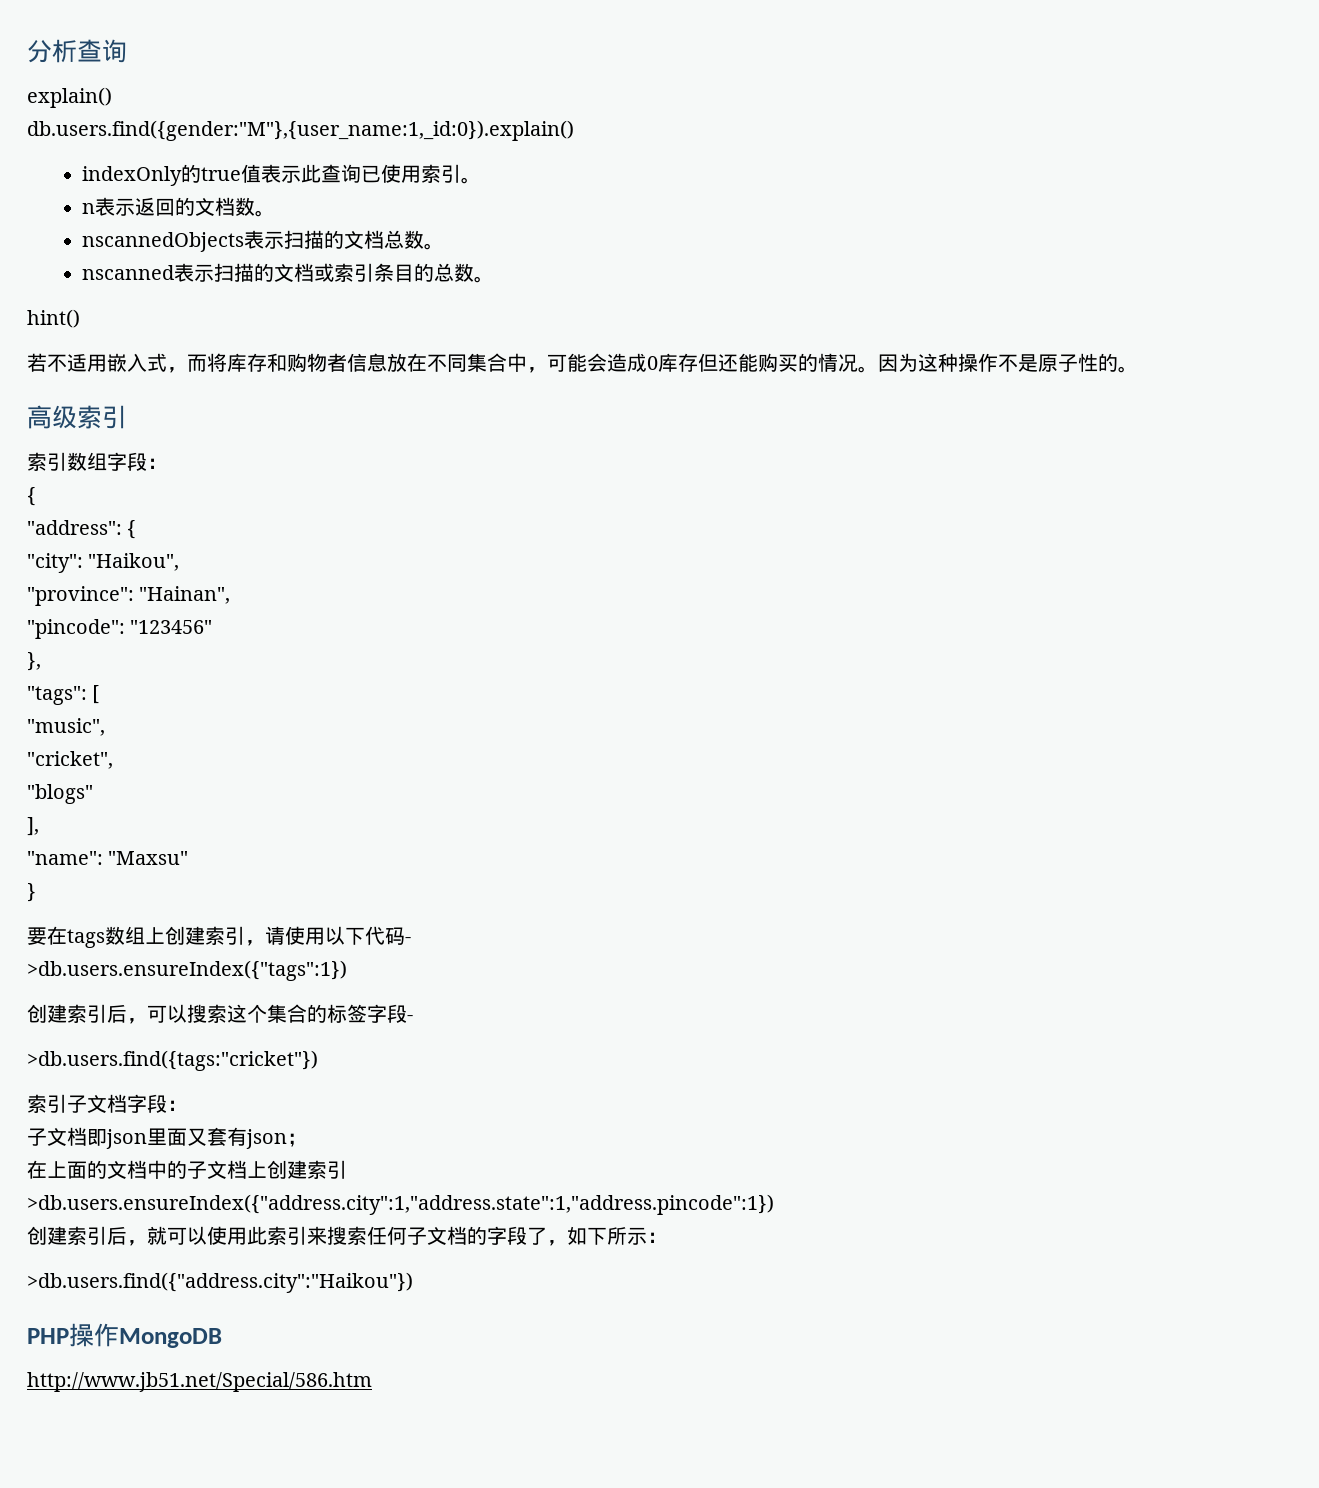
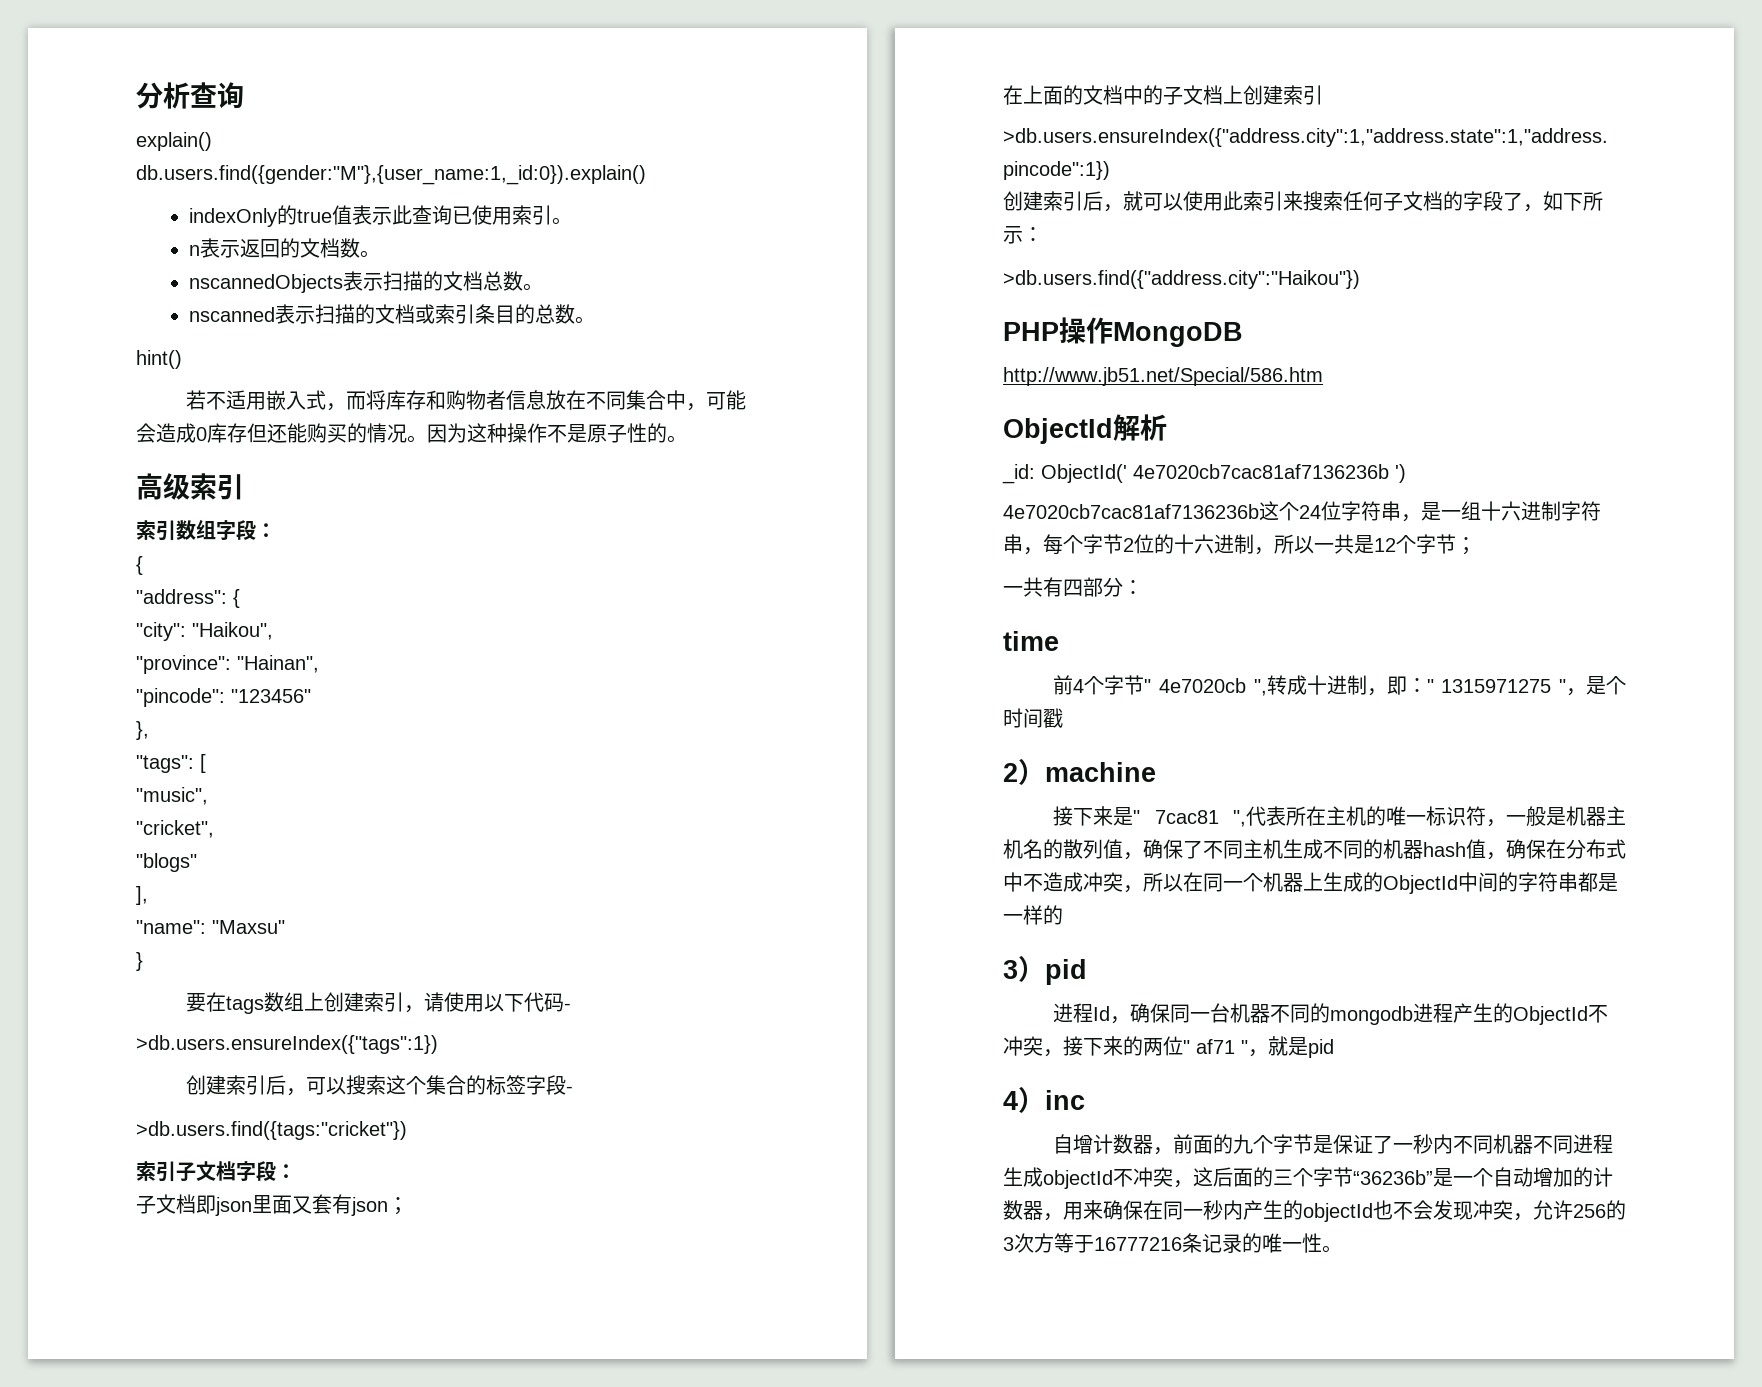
+ ObjectId解析
+ _id: ObjectId(' 4e7020cb7cac81af7136236b ')
+ 4e7020cb7cac81af7136236b这个24位字符串，是一组十六进制字符串，每个字节2位的十六进制，所以一共是12个字节；
+ 一共有四部分：
+ time
+ 前4个字节" 4e7020cb ",转成十进制，即：" 1315971275 "，是个时间戳
+ 2）machine
+ 接下来是" 7cac81 ",代表所在主机的唯一标识符，一般是机器主机名的散列值，确保了不同主机生成不同的机器hash值，确保在分布式中不造成冲突，所以在同一个机器上生成的ObjectId中间的字符串都是一样的
+ 3）pid
+ 进程Id，确保同一台机器不同的mongodb进程产生的ObjectId不冲突，接下来的两位" af71 "，就是pid
+ 4）inc
+ 自增计数器，前面的九个字节是保证了一秒内不同机器不同进程生成objectId不冲突，这后面的三个字节“36236b”是一个自动增加的计数器，用来确保在同一秒内产生的objectId也不会发现冲突，允许256的3次方等于16777216条记录的唯一性。

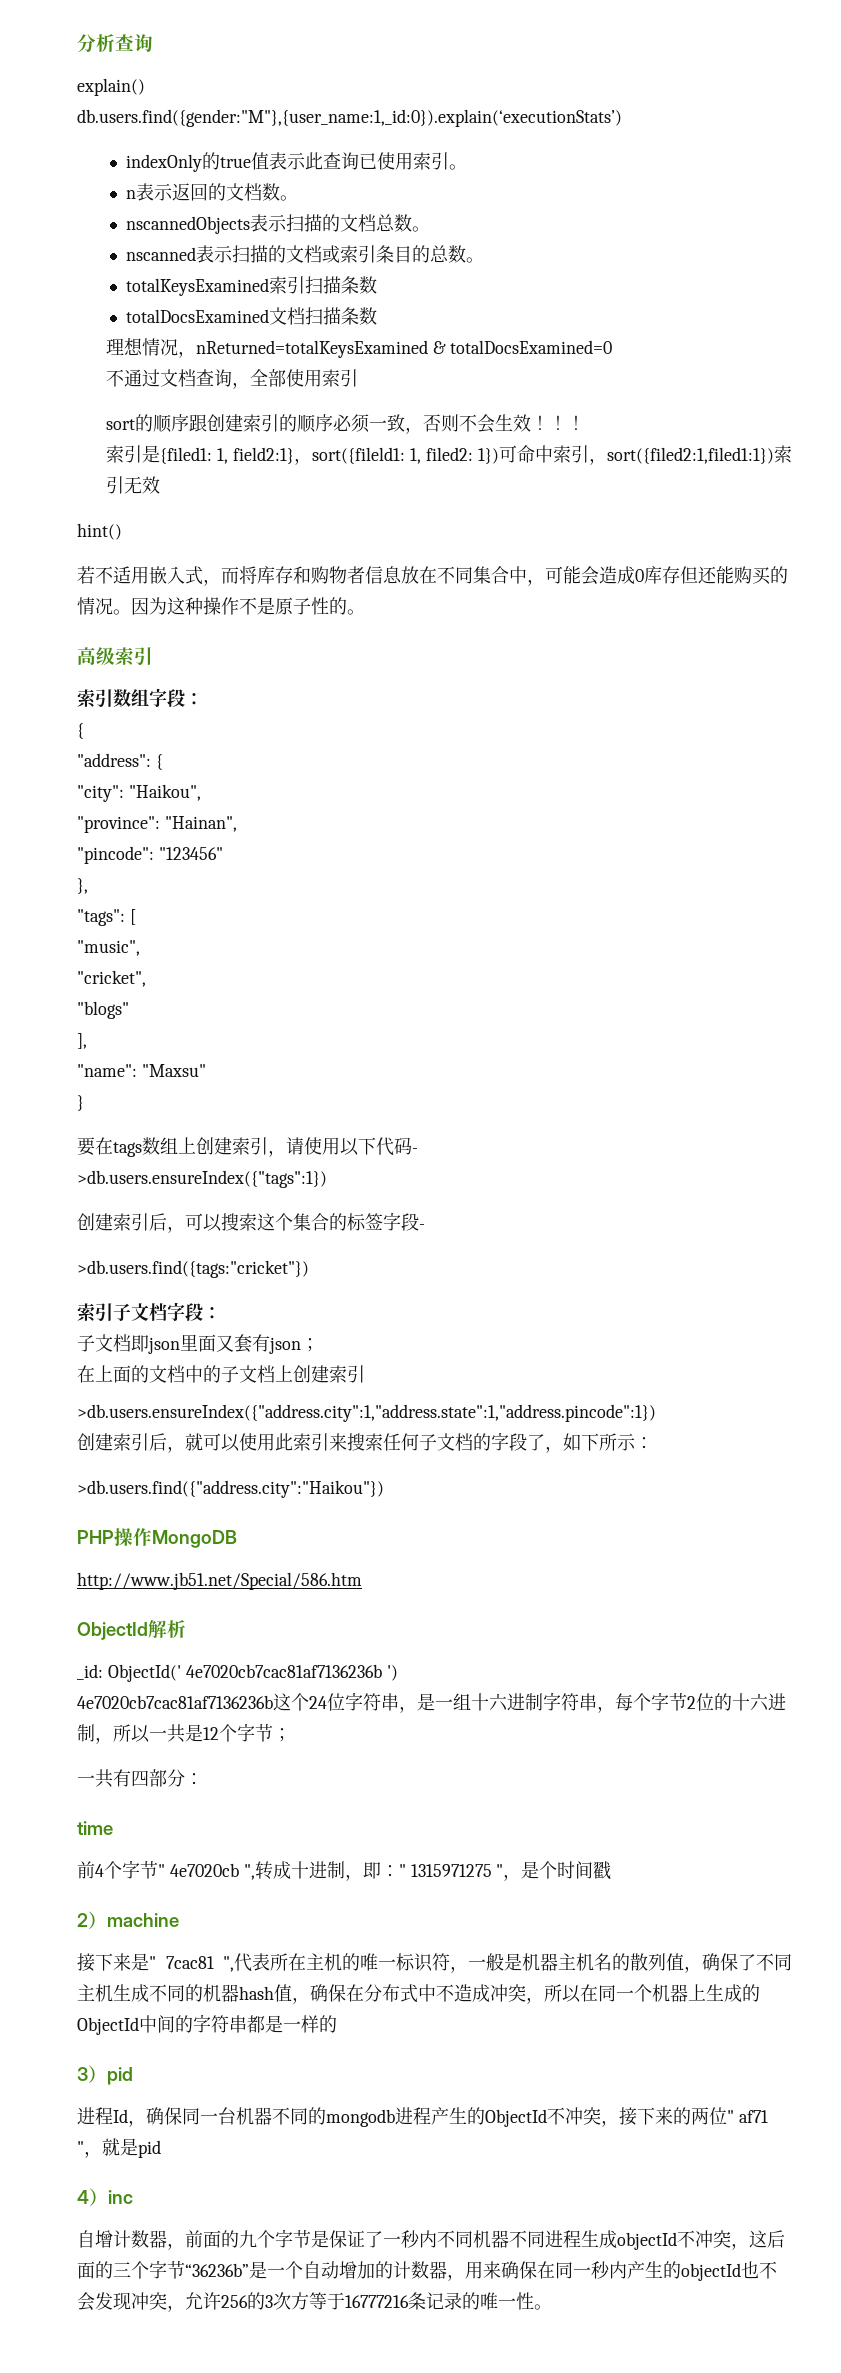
- db.users.find({gender:"M"},{user_name:1,_id:0}).explain()
+ db.users.find({gender:"M"},{user_name:1,_id:0}).explain(‘executionStats’)
+ totalKeysExamined索引扫描条数
+ totalDocsExamined文档扫描条数
+ 理想情况，nReturned=totalKeysExamined & totalDocsExamined=0
+ 不通过文档查询，全部使用索引
+ sort的顺序跟创建索引的顺序必须一致，否则不会生效！！！
+ 索引是{filed1: 1, field2:1}，sort({fileld1: 1, filed2: 1})可命中索引，sort({filed2:1,filed1:1})索引无效

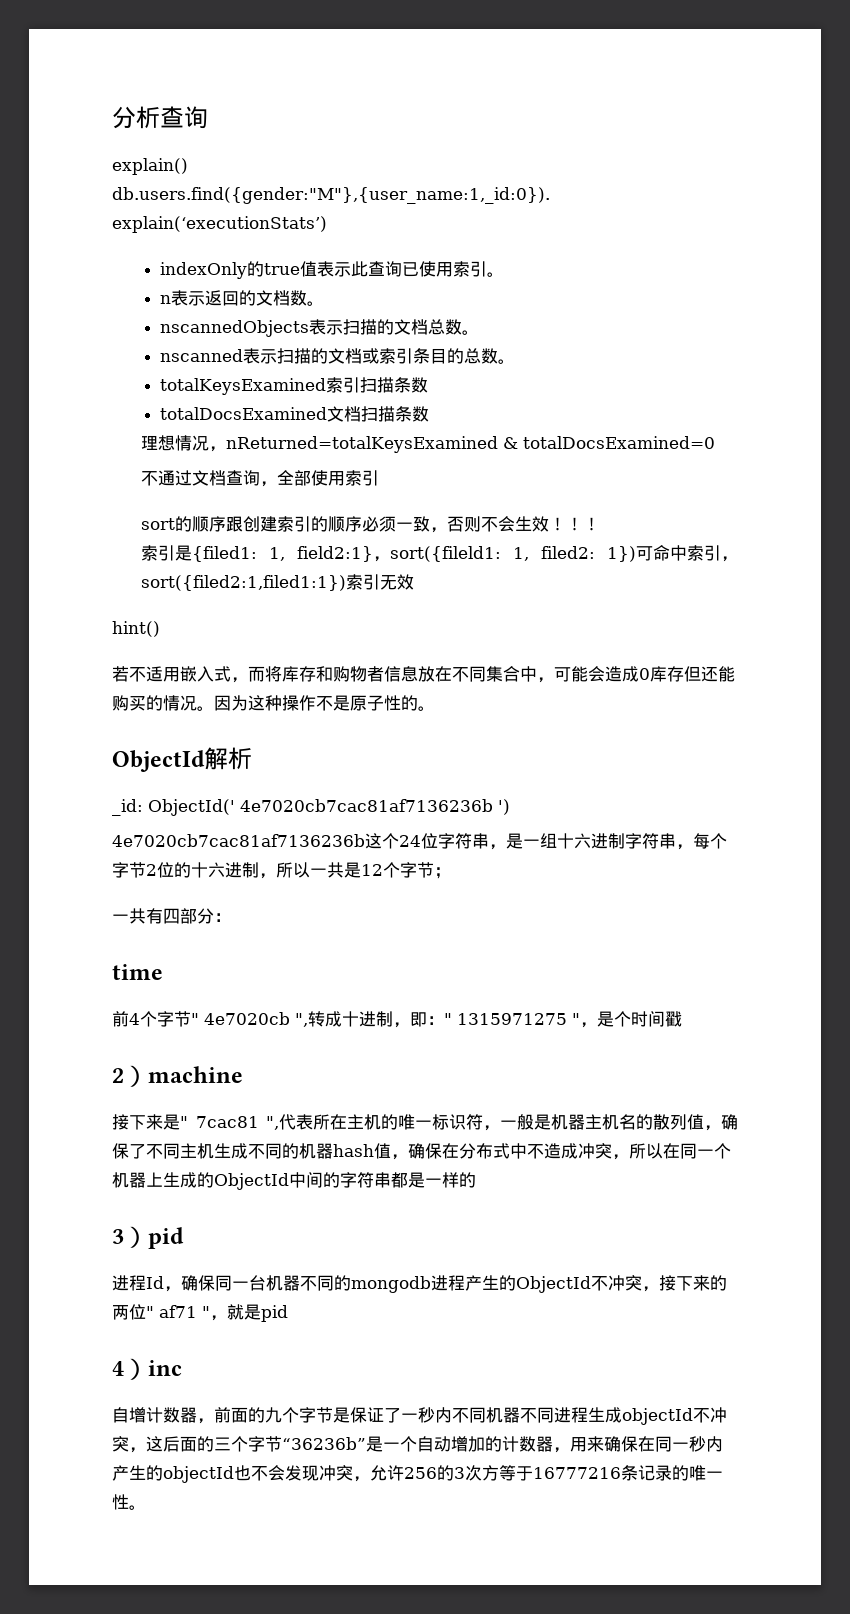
- 高级索引
- 索引数组字段：
- {
- "address": {
- "city": "Haikou",
- "province": "Hainan",
- "pincode": "123456"
- },
- "tags": [
- "music",
- "cricket",
- "blogs"
- ],
- "name": "Maxsu"
- }
- 要在tags数组上创建索引，请使用以下代码-
- >db.users.ensureIndex({"tags":1})
- 创建索引后，可以搜索这个集合的标签字段-
- >db.users.find({tags:"cricket"})
- 索引子文档字段：
- 子文档即json里面又套有json；
- 在上面的文档中的子文档上创建索引
- >db.users.ensureIndex({"address.city":1,"address.state":1,"address.pincode":1})
- 创建索引后，就可以使用此索引来搜索任何子文档的字段了，如下所示：
- >db.users.find({"address.city":"Haikou"})
- PHP操作MongoDB
- http://www.jb51.net/Special/586.htm

